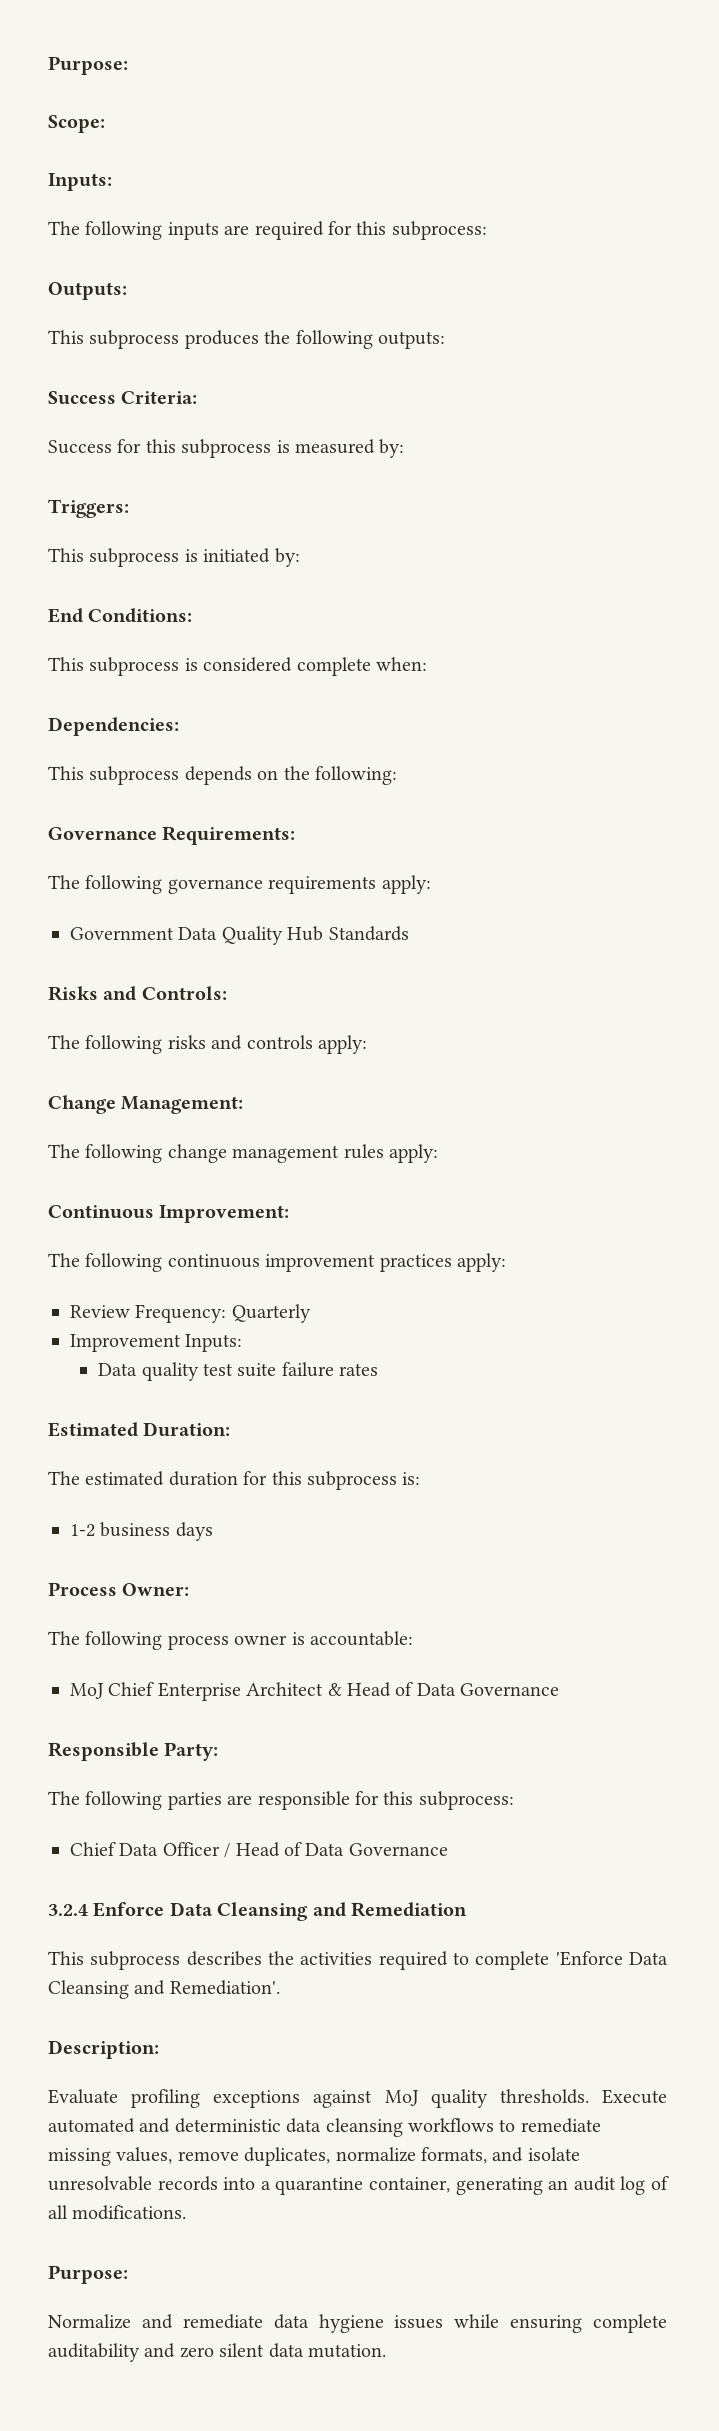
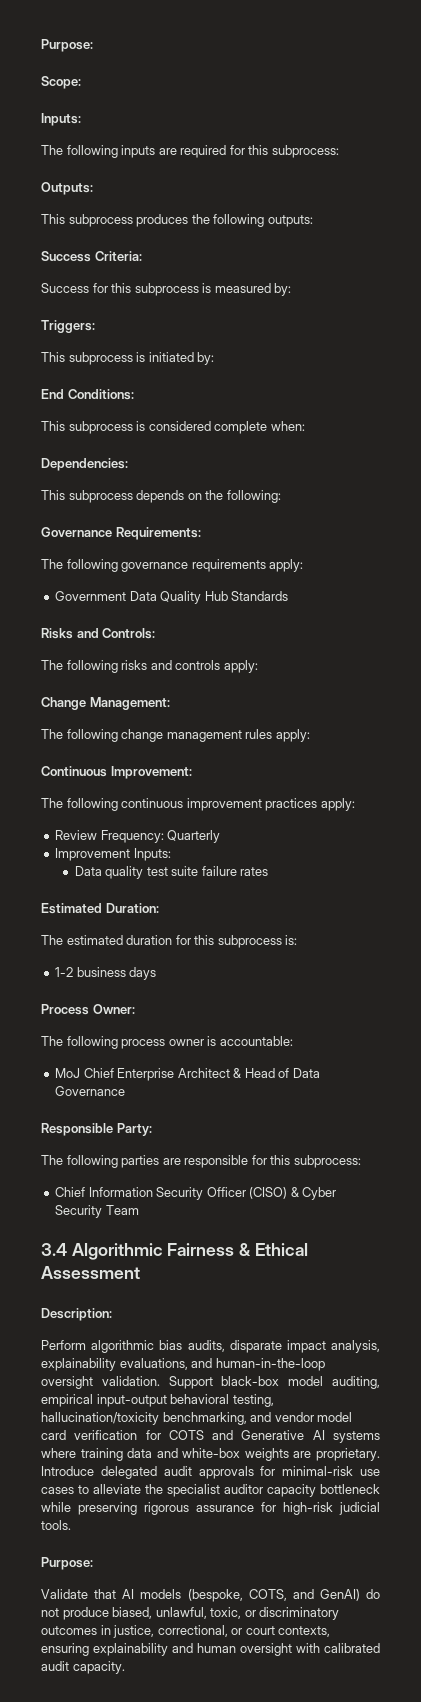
- Chief Data Officer / Head of Data Governance
- 3.2.4 Enforce Data Cleansing and Remediation
- This subprocess describes the activities required to complete 'Enforce Data Cleansing and Remediation'.
+ Chief Information Security Officer (CISO) & Cyber Security Team
+ 3.4 Algorithmic Fairness & Ethical Assessment
  Description:
- Evaluate profiling exceptions against MoJ quality thresholds. Execute automated and deterministic data cleansing workflows to remediate missing values, remove duplicates, normalize formats, and isolate unresolvable records into a quarantine container, generating an audit log of all modifications.
+ Perform algorithmic bias audits, disparate impact analysis, explainability evaluations, and human-in-the-loop oversight validation. Support black-box model auditing, empirical input-output behavioral testing, hallucination/toxicity benchmarking, and vendor model card verification for COTS and Generative AI systems where training data and white-box weights are proprietary. Introduce delegated audit approvals for minimal-risk use cases to alleviate the specialist auditor capacity bottleneck while preserving rigorous assurance for high-risk judicial tools.
  Purpose:
- Normalize and remediate data hygiene issues while ensuring complete auditability and zero silent data mutation.
+ Validate that AI models (bespoke, COTS, and GenAI) do not produce biased, unlawful, toxic, or discriminatory outcomes in justice, correctional, or court contexts, ensuring explainability and human oversight with calibrated audit capacity.

